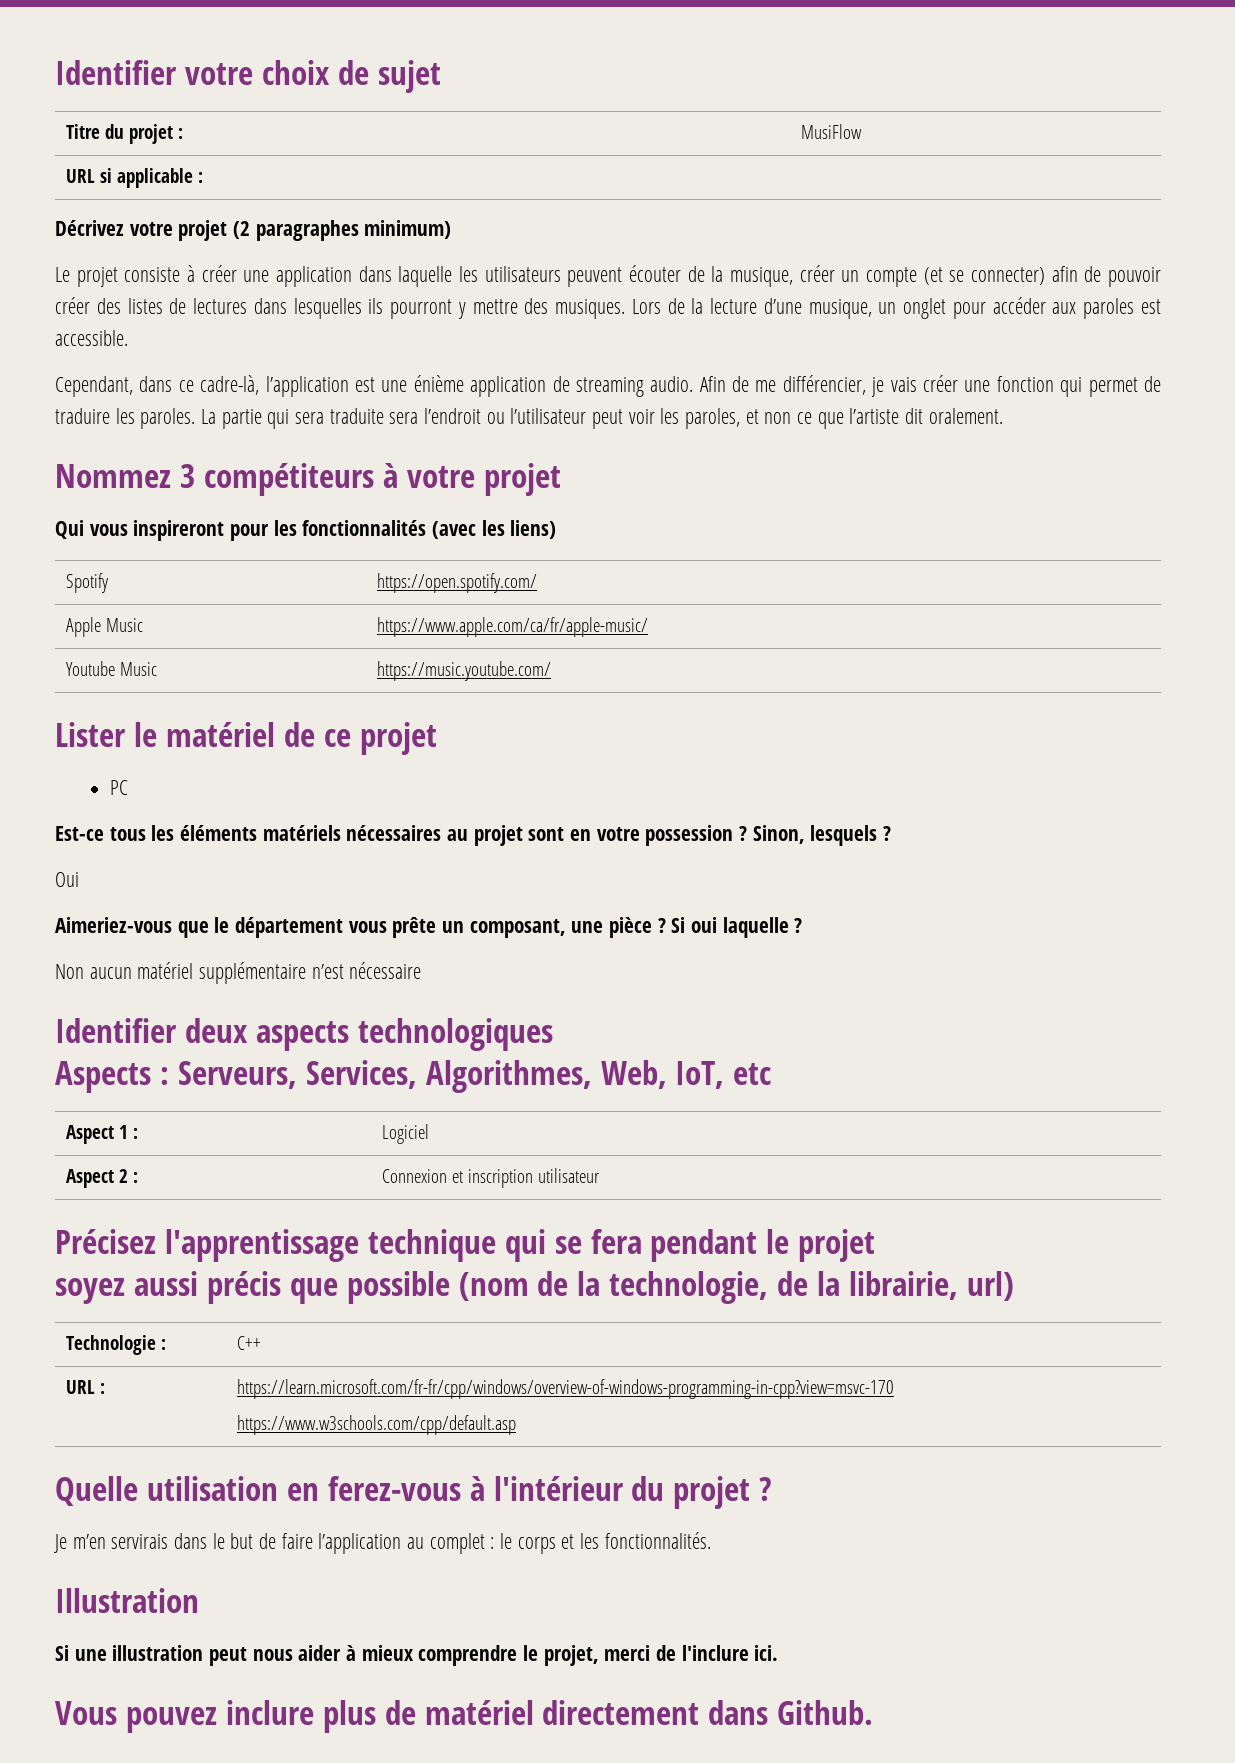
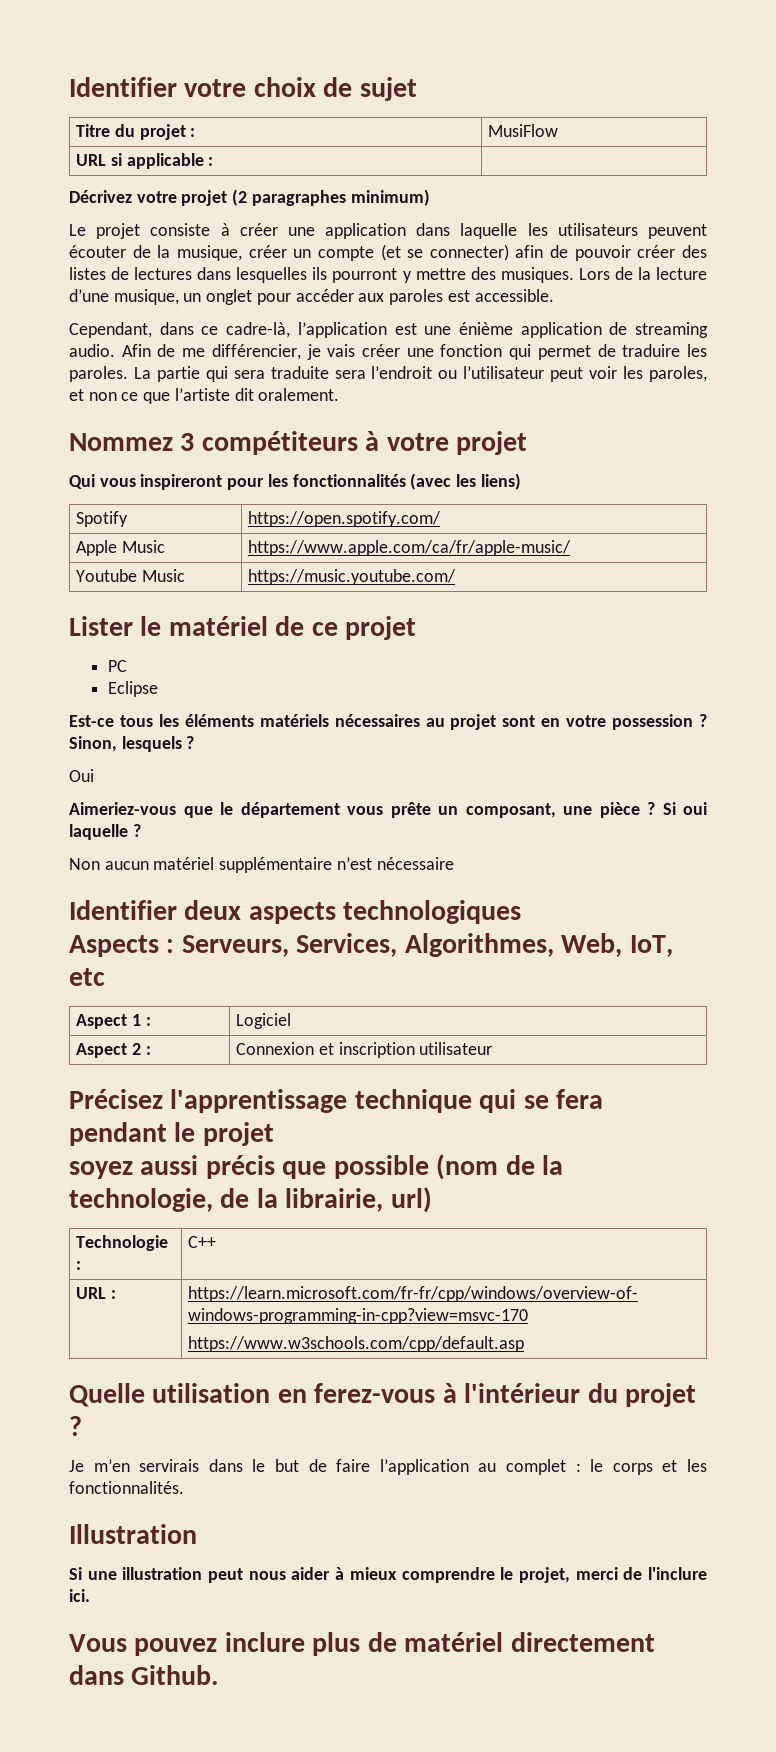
+ Eclipse

